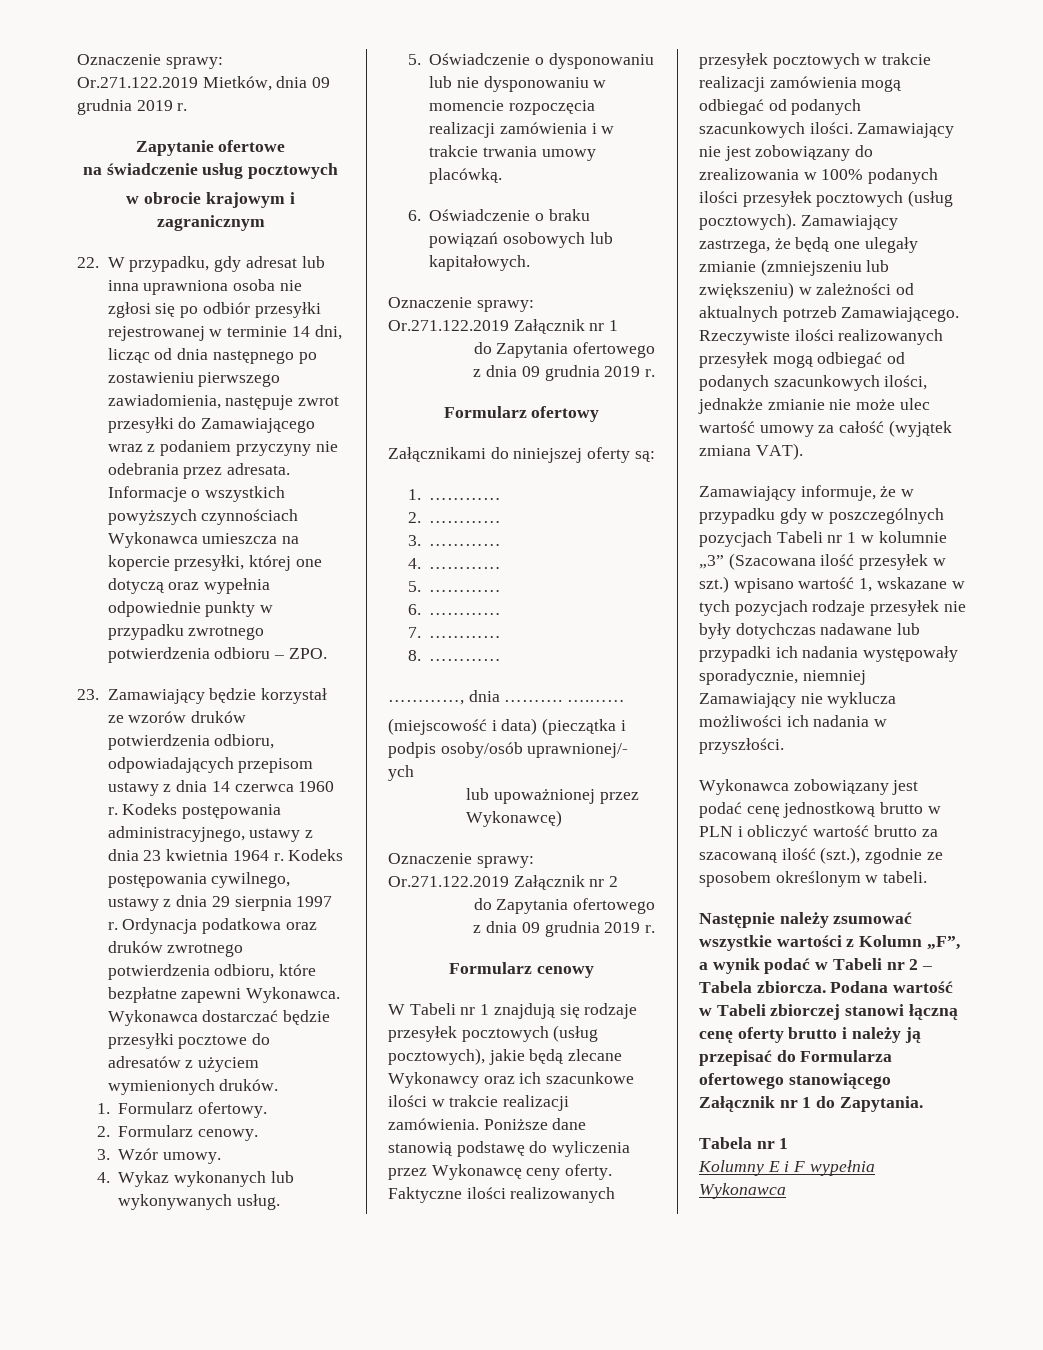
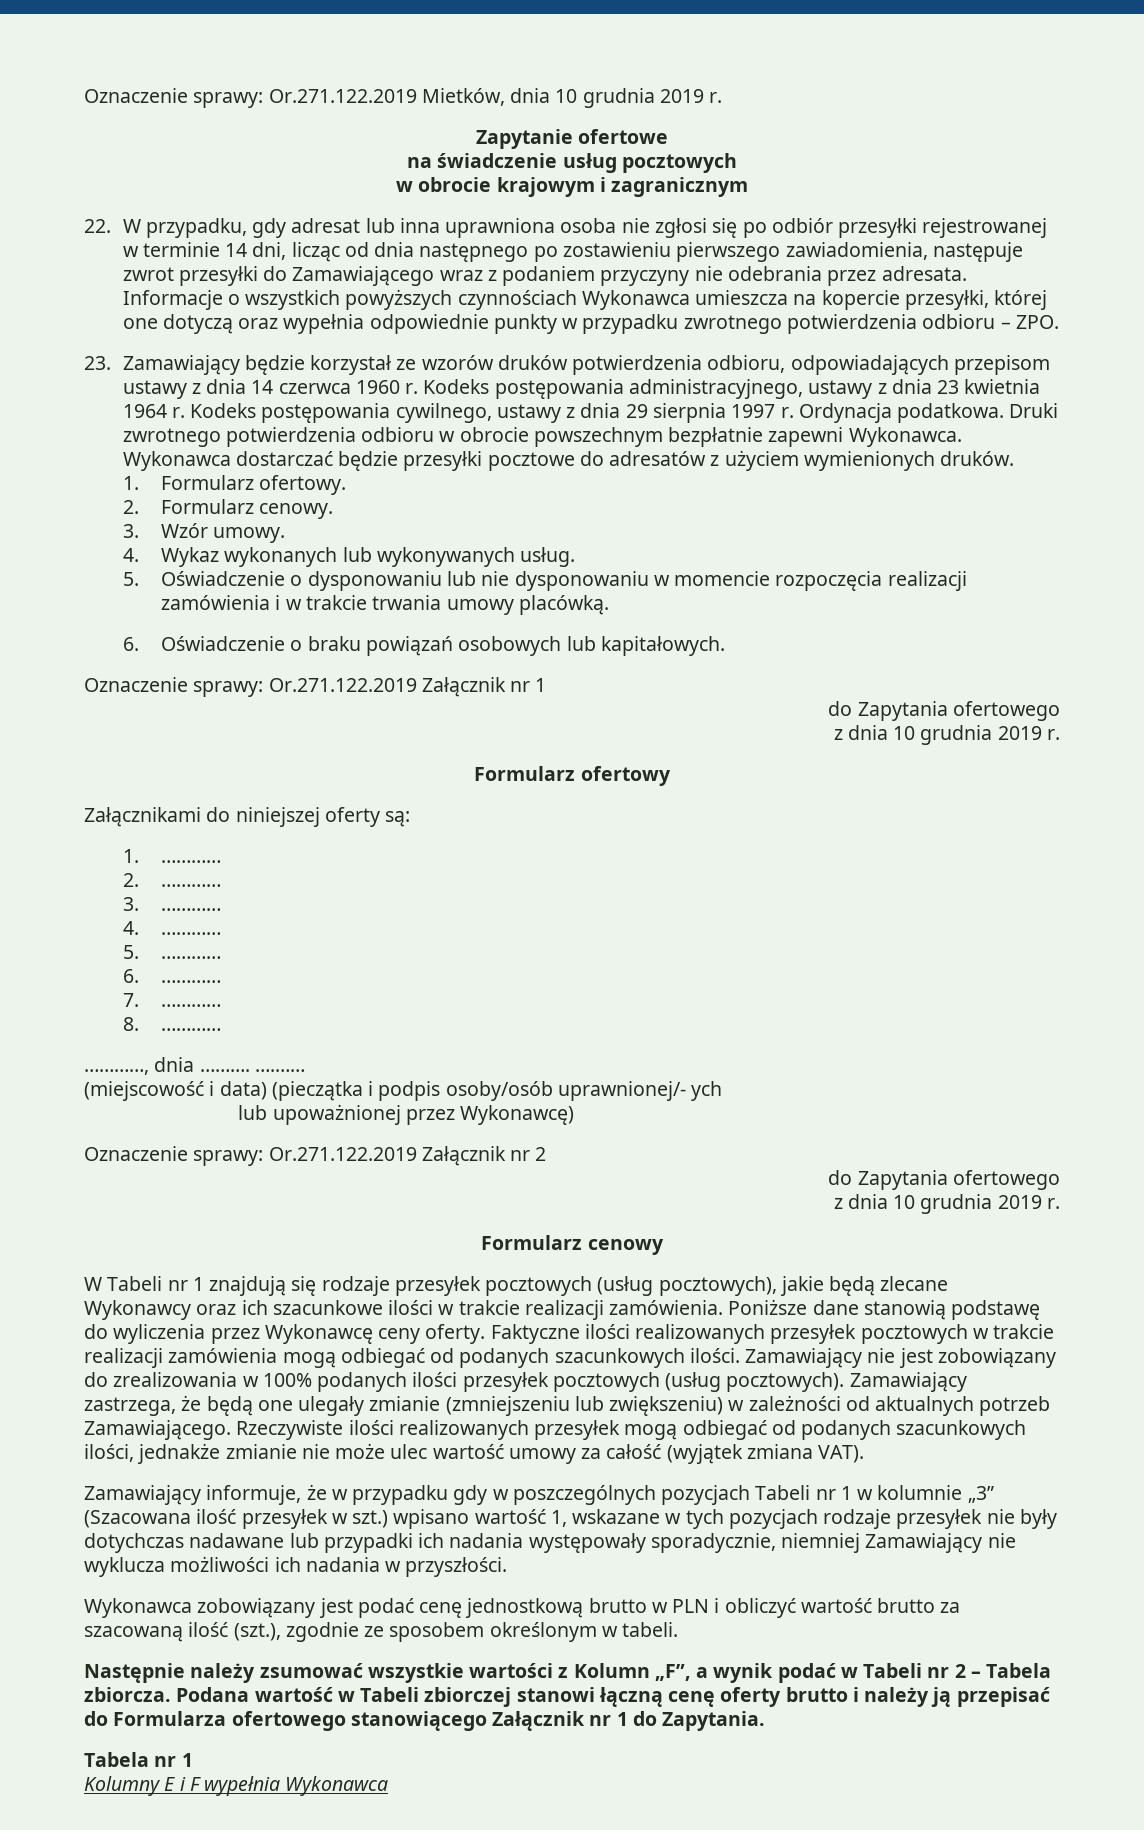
- Oznaczenie sprawy: Or.271.122.2019 Mietków, dnia 09 grudnia 2019 r.
+ Oznaczenie sprawy: Or.271.122.2019 Mietków, dnia 10 grudnia 2019 r.
- Ordynacja podatkowa oraz druków zwrotnego potwierdzenia odbioru, które bezpłatne zapewni Wykonawca.
+ Ordynacja podatkowa. Druki zwrotnego potwierdzenia odbioru w obrocie powszechnym bezpłatnie zapewni Wykonawca.
  Oznaczenie sprawy: Or.271.122.2019 Załącznik nr 1
  do Zapytania ofertowego
- z dnia 09 grudnia 2019 r.
+ z dnia 10 grudnia 2019 r.
  Oznaczenie sprawy: Or.271.122.2019 Załącznik nr 2
  do Zapytania ofertowego
- z dnia 09 grudnia 2019 r.
+ z dnia 10 grudnia 2019 r.

